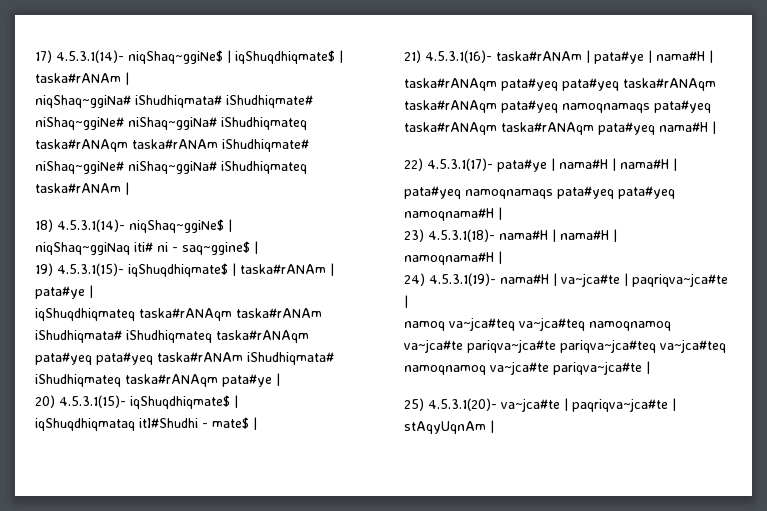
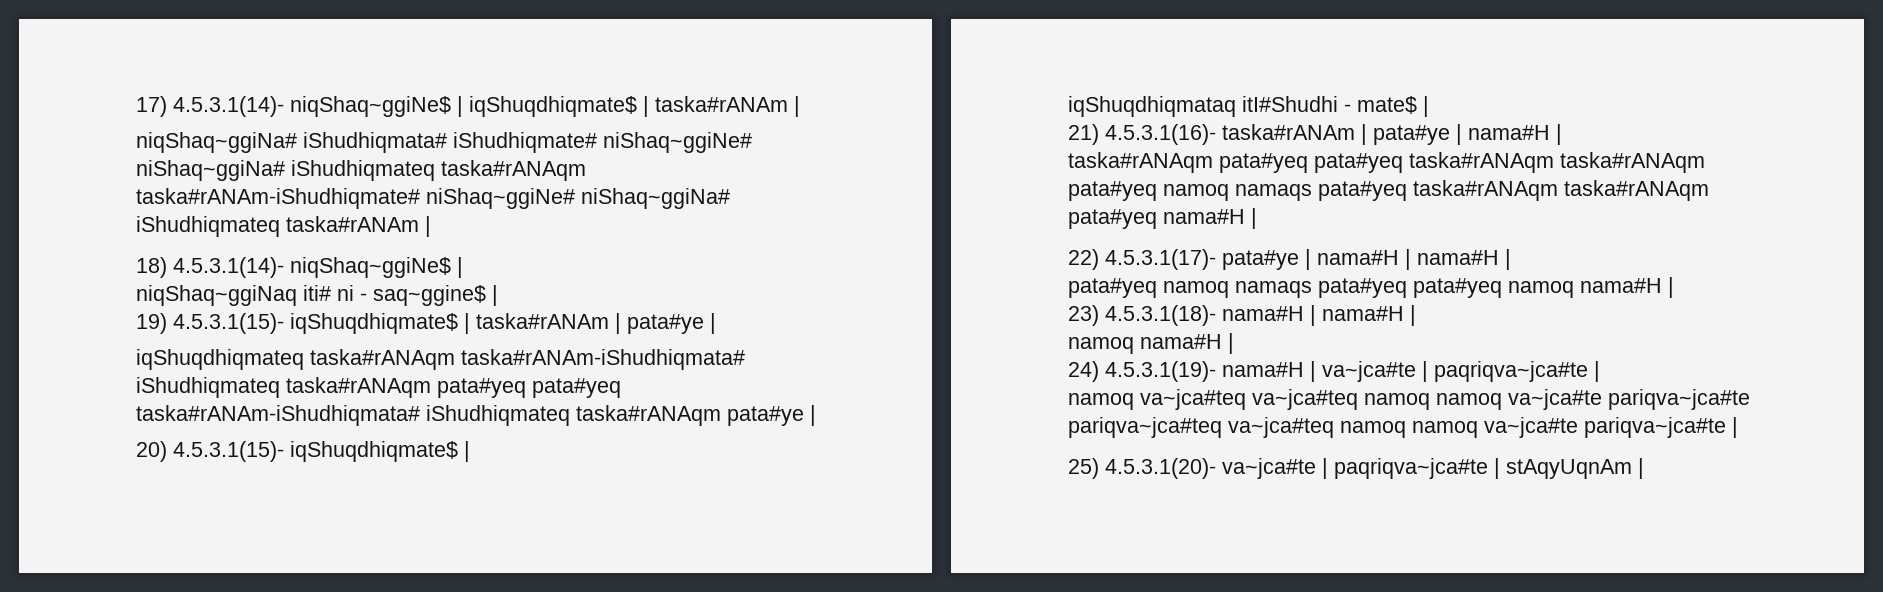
- niqShaq~ggiNa# iShudhiqmata# iShudhiqmate# niShaq~ggiNe# niShaq~ggiNa# iShudhiqmateq taska#rANAqm taska#rANAm iShudhiqmate# niShaq~ggiNe# niShaq~ggiNa# iShudhiqmateq taska#rANAm |
+ niqShaq~ggiNa# iShudhiqmata# iShudhiqmate# niShaq~ggiNe# niShaq~ggiNa# iShudhiqmateq taska#rANAqm taska#rANAm-iShudhiqmate# niShaq~ggiNe# niShaq~ggiNa# iShudhiqmateq taska#rANAm |
- iqShuqdhiqmateq taska#rANAqm taska#rANAm iShudhiqmata# iShudhiqmateq taska#rANAqm pata#yeq pata#yeq taska#rANAm iShudhiqmata# iShudhiqmateq taska#rANAqm pata#ye |
+ iqShuqdhiqmateq taska#rANAqm taska#rANAm-iShudhiqmata# iShudhiqmateq taska#rANAqm pata#yeq pata#yeq taska#rANAm-iShudhiqmata# iShudhiqmateq taska#rANAqm pata#ye |
- taska#rANAqm pata#yeq pata#yeq taska#rANAqm taska#rANAqm pata#yeq namoqnamaqs pata#yeq taska#rANAqm taska#rANAqm pata#yeq nama#H |
+ taska#rANAqm pata#yeq pata#yeq taska#rANAqm taska#rANAqm pata#yeq namoq namaqs pata#yeq taska#rANAqm taska#rANAqm pata#yeq nama#H |
- pata#yeq namoqnamaqs pata#yeq pata#yeq namoqnama#H |
+ pata#yeq namoq namaqs pata#yeq pata#yeq namoq nama#H |
  23) 4.5.3.1(18)- nama#H | nama#H |
- namoqnama#H |
+ namoq nama#H |
- namoq va~jca#teq va~jca#teq namoqnamoq va~jca#te pariqva~jca#te pariqva~jca#teq va~jca#teq namoqnamoq va~jca#te pariqva~jca#te |
+ namoq va~jca#teq va~jca#teq namoq namoq va~jca#te pariqva~jca#te pariqva~jca#teq va~jca#teq namoq namoq va~jca#te pariqva~jca#te |

